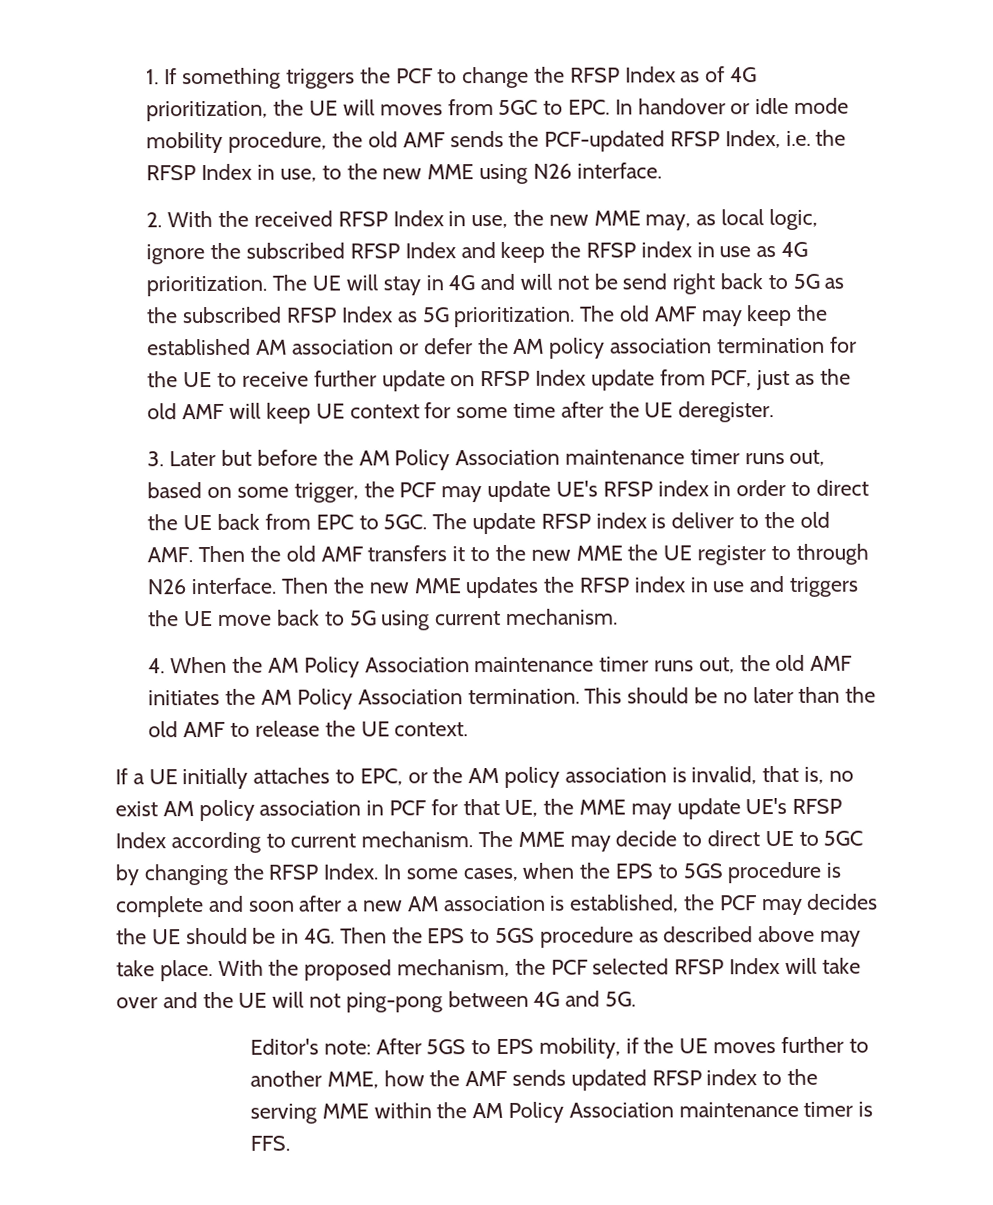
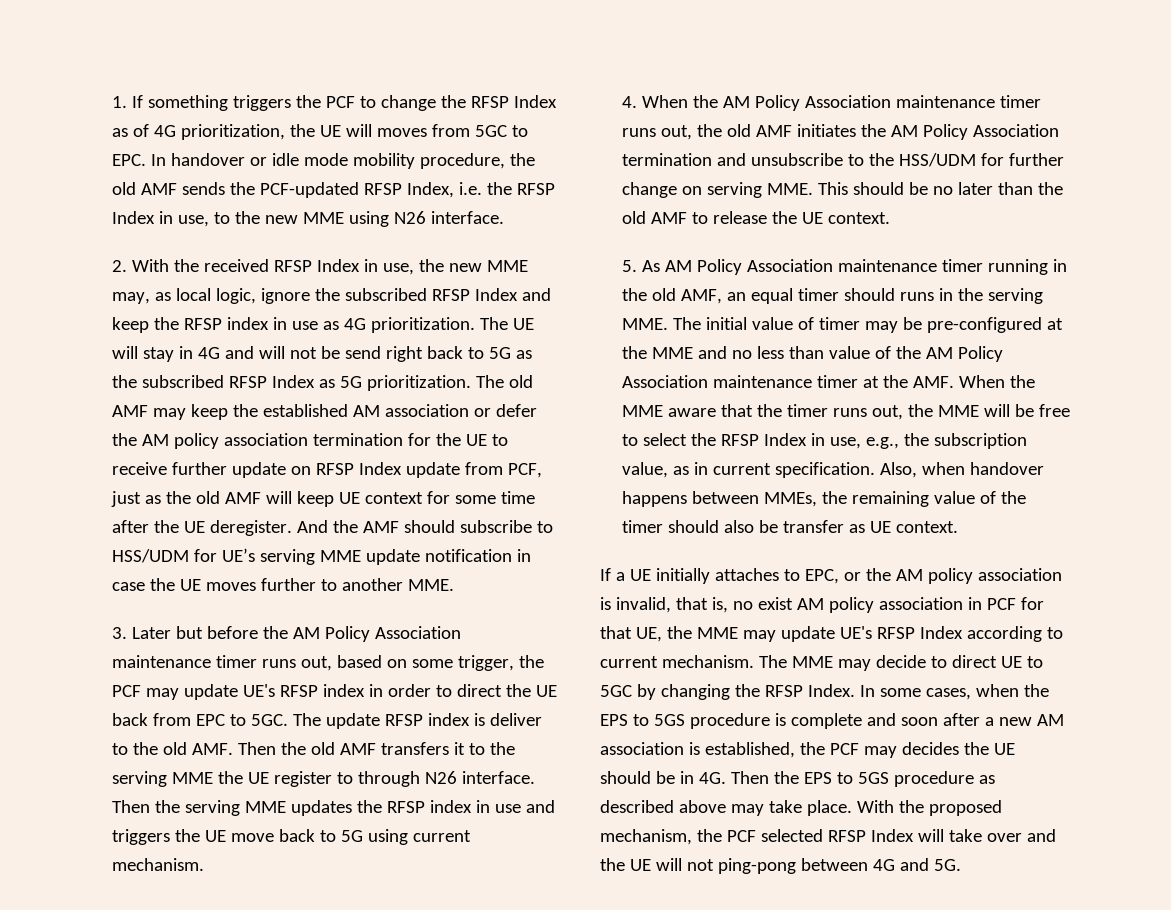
+ And the AMF should subscribe to HSS/UDM for UE’s serving MME update notification in case the UE moves further to another MME.
- The update RFSP index is deliver to the old AMF. Then the old AMF transfers it to the new MME the UE register to through N26 interface.
+ The update RFSP index is deliver to the old AMF. Then the old AMF transfers it to the serving MME the UE register to through N26 interface.
- Then the new MME updates the RFSP index in use and triggers the UE move back to 5G using current mechanism.
+ Then the serving MME updates the RFSP index in use and triggers the UE move back to 5G using current mechanism.
- 4. When the AM Policy Association maintenance timer runs out, the old AMF initiates the AM Policy Association termination. This should be no later than the old AMF to release the UE context.
+ 4. When the AM Policy Association maintenance timer runs out, the old AMF initiates the AM Policy Association termination and unsubscribe to the HSS/UDM for further change on serving MME. This should be no later than the old AMF to release the UE context.
+ 5. As AM Policy Association maintenance timer running in the old AMF, an equal timer should runs in the serving MME. The initial value of timer may be pre-configured at the MME and no less than value of the AM Policy Association maintenance timer at the AMF. When the MME aware that the timer runs out, the MME will be free to select the RFSP Index in use, e.g., the subscription value, as in current specification. Also, when handover happens between MMEs, the remaining value of the timer should also be transfer as UE context.
- Editor's note: After 5GS to EPS mobility, if the UE moves further to another MME, how the AMF sends updated RFSP index to the serving MME within the AM Policy Association maintenance timer is FFS.

